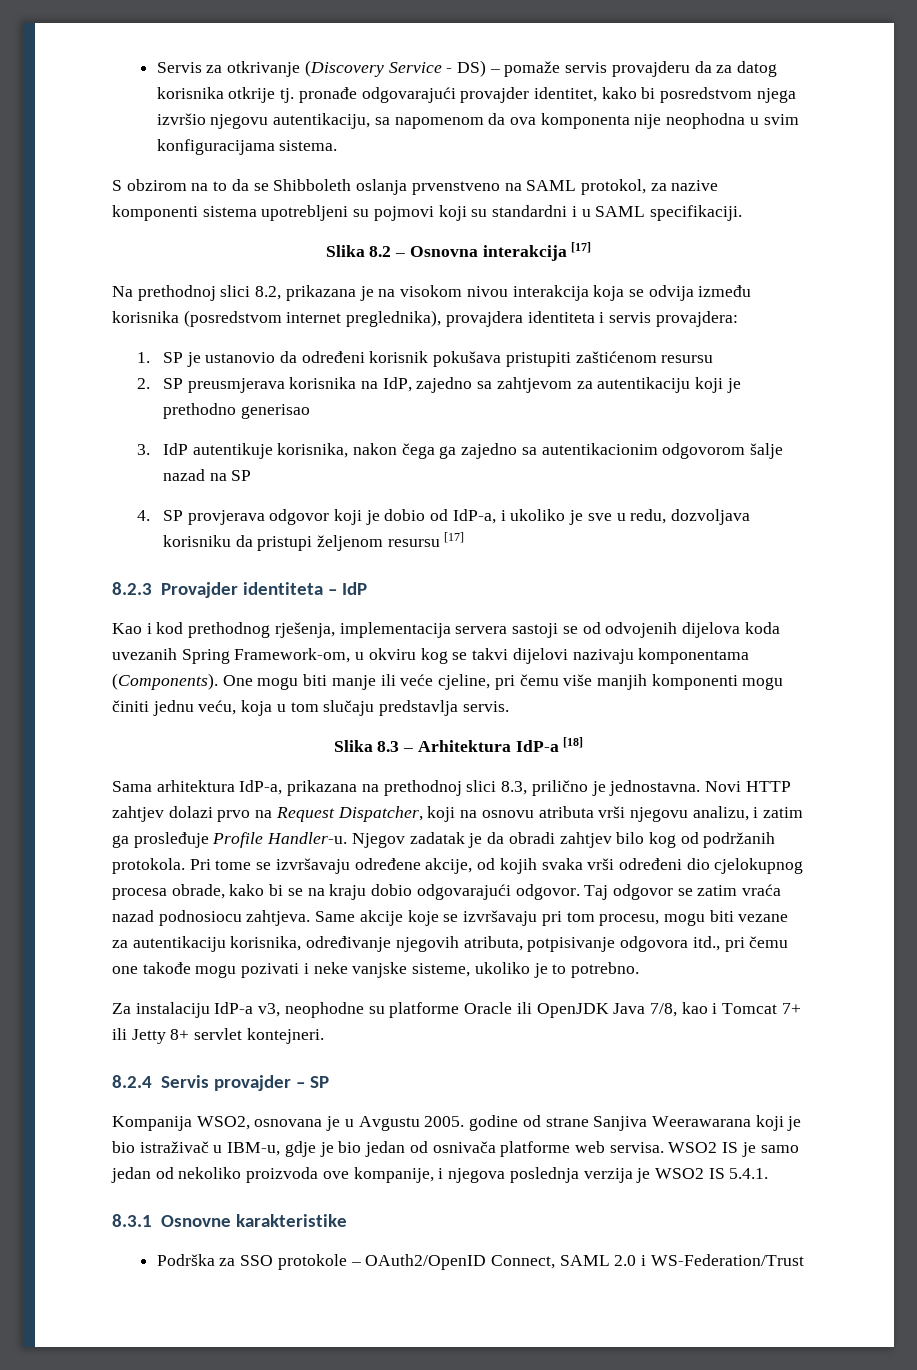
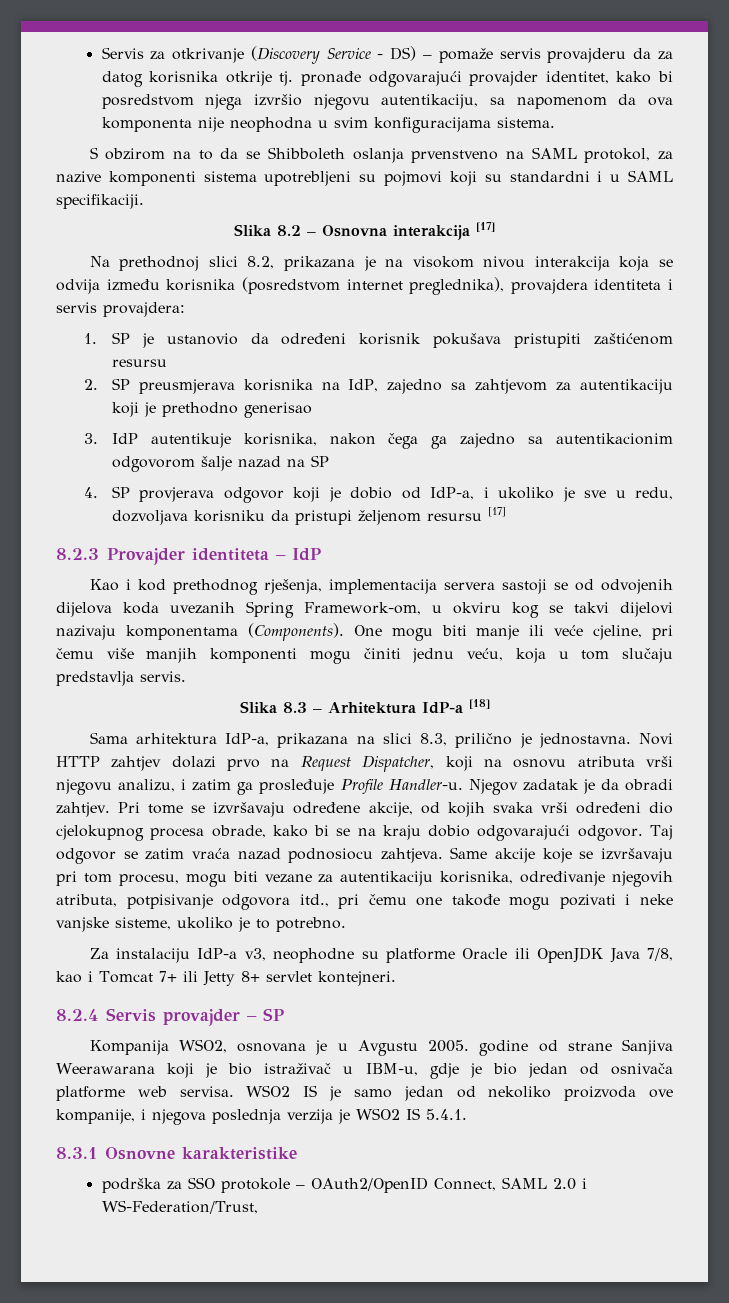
- Sama arhitektura IdP-a, prikazana na prethodnoj slici 8.3, prilično je jednostavna.
+ Sama arhitektura IdP-a, prikazana na slici 8.3, prilično je jednostavna.
- Njegov zadatak je da obradi zahtjev bilo kog od podržanih protokola.
+ Njegov zadatak je da obradi zahtjev.
- Podrška za SSO protokole – OAuth2/OpenID Connect, SAML 2.0 i WS-Federation/Trust
+ podrška za SSO protokole – OAuth2/OpenID Connect, SAML 2.0 i WS-Federation/Trust,

